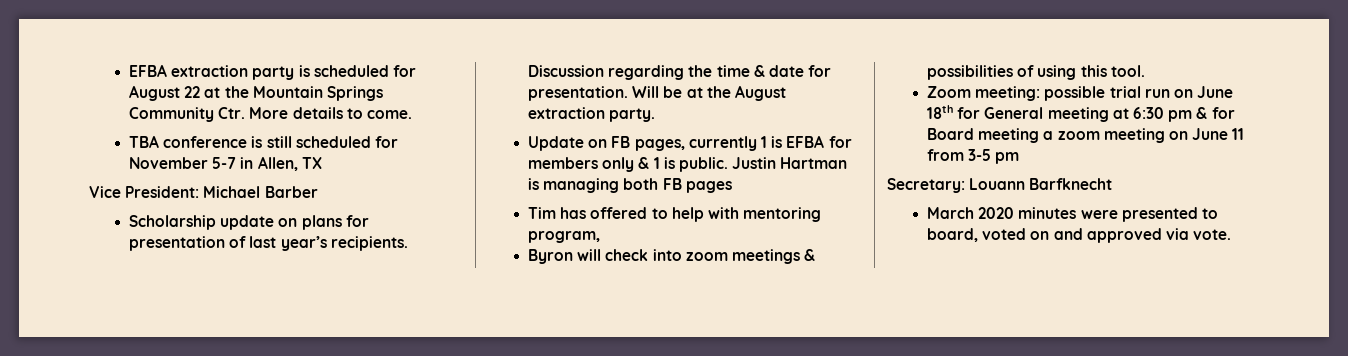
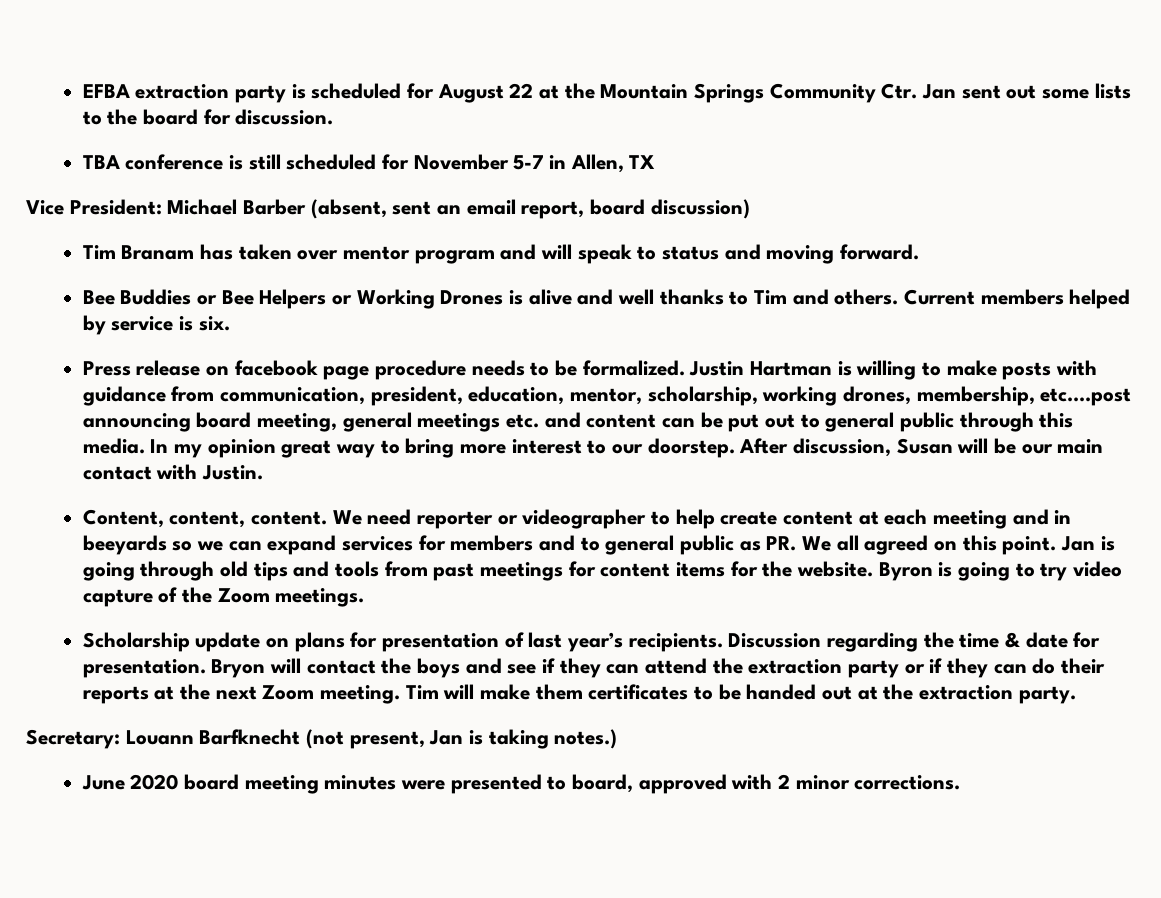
- EFBA extraction party is scheduled for August 22 at the Mountain Springs Community Ctr. More details to come.
+ EFBA extraction party is scheduled for August 22 at the Mountain Springs Community Ctr. Jan sent out some lists to the board for discussion.
- Vice President: Michael Barber
+ Vice President: Michael Barber (absent, sent an email report, board discussion)
+ Tim Branam has taken over mentor program and will speak to status and moving forward.
+ Bee Buddies or Bee Helpers or Working Drones is alive and well thanks to Tim and others. Current members helped by service is six.
+ Press release on facebook page procedure needs to be formalized. Justin Hartman is willing to make posts with guidance from communication, president, education, mentor, scholarship, working drones, membership, etc....post announcing board meeting, general meetings etc. and content can be put out to general public through this media. In my opinion great way to bring more interest to our doorstep. After discussion, Susan will be our main contact with Justin.
+ Content, content, content. We need reporter or videographer to help create content at each meeting and in beeyards so we can expand services for members and to general public as PR. We all agreed on this point. Jan is going through old tips and tools from past meetings for content items for the website. Byron is going to try video capture of the Zoom meetings.
- Will be at the August extraction party.
- Update on FB pages, currently 1 is EFBA for members only & 1 is public. Justin Hartman is managing both FB pages
- Tim has offered to help with mentoring program,
- Byron will check into zoom meetings & possibilities of using this tool.
- Zoom meeting: possible trial run on June 18th for General meeting at 6:30 pm & for Board meeting a zoom meeting on June 11 from 3-5 pm
- Secretary: Louann Barfknecht
- March 2020 minutes were presented to board, voted on and approved via vote.
+ Bryon will contact the boys and see if they can attend the extraction party or if they can do their reports at the next Zoom meeting. Tim will make them certificates to be handed out at the extraction party.
+ Secretary: Louann Barfknecht (not present, Jan is taking notes.)
+ June 2020 board meeting minutes were presented to board, approved with 2 minor corrections.

